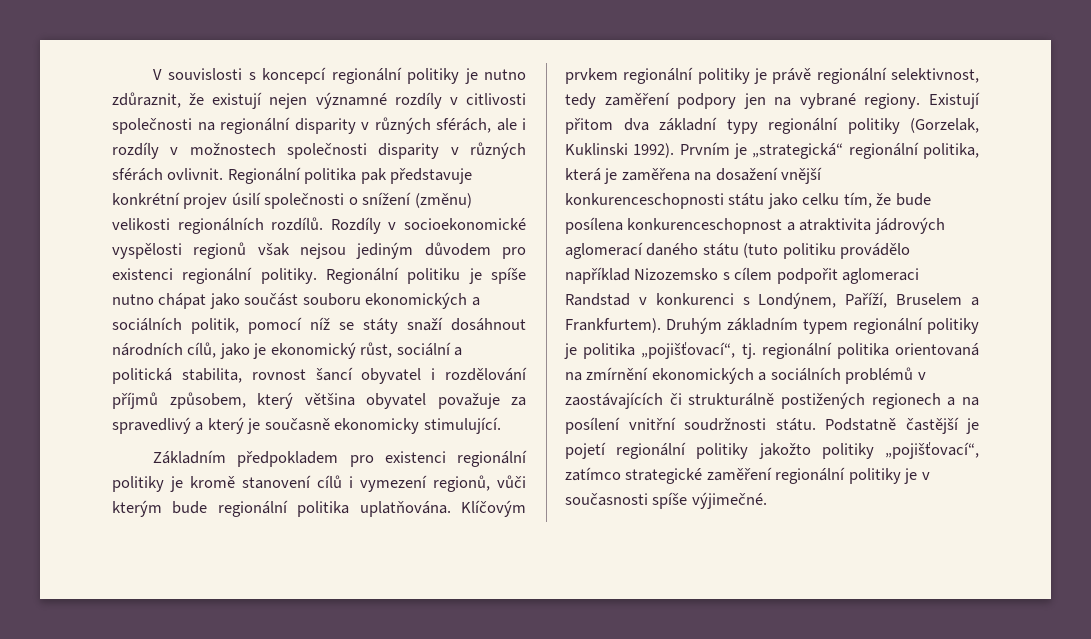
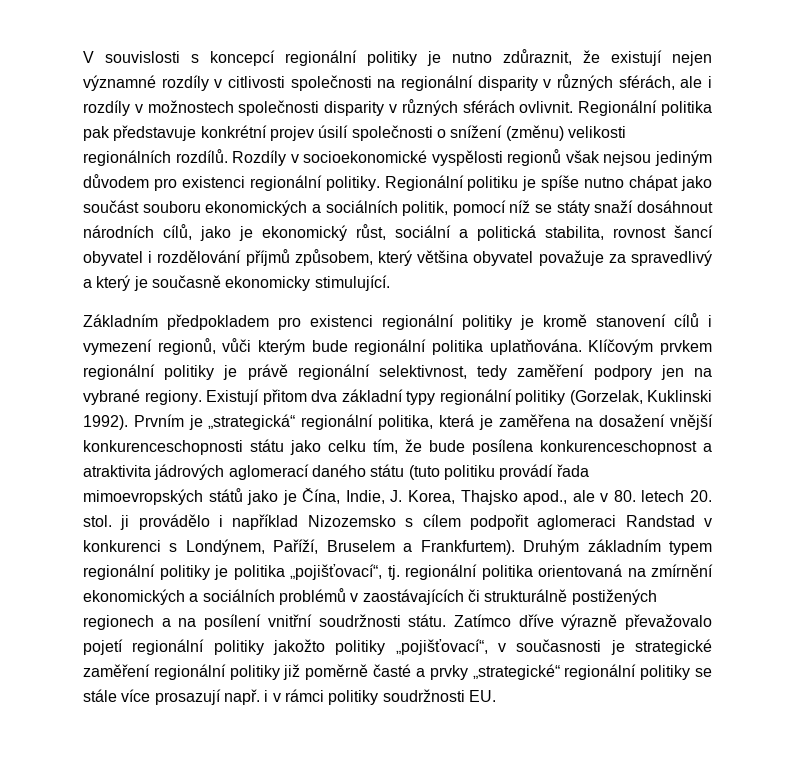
- Prvním je „strategická“ regionální politika, která je zaměřena na dosažení vnější konkurenceschopnosti státu jako celku tím, že bude posílena konkurenceschopnost a atraktivita jádrových aglomerací daného státu (tuto politiku provádělo například Nizozemsko s cílem podpořit aglomeraci Randstad v konkurenci s Londýnem, Paříží, Bruselem a Frankfurtem).
+ Prvním je „strategická“ regionální politika, která je zaměřena na dosažení vnější konkurenceschopnosti státu jako celku tím, že bude posílena konkurenceschopnost a atraktivita jádrových aglomerací daného státu (tuto politiku provádí řada mimoevropských států jako je Čína, Indie, J. Korea, Thajsko apod., ale v 80. letech 20. stol. ji provádělo i například Nizozemsko s cílem podpořit aglomeraci Randstad v konkurenci s Londýnem, Paříží, Bruselem a Frankfurtem).
- Podstatně častější je pojetí regionální politiky jakožto politiky „pojišťovací“, zatímco strategické zaměření regionální politiky je v současnosti spíše výjimečné.
+ Zatímco dříve výrazně převažovalo pojetí regionální politiky jakožto politiky „pojišťovací“, v současnosti je strategické zaměření regionální politiky již poměrně časté a prvky „strategické“ regionální politiky se stále více prosazují např. i v rámci politiky soudržnosti EU.

